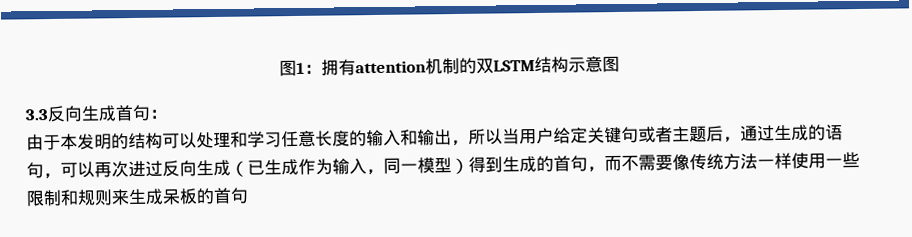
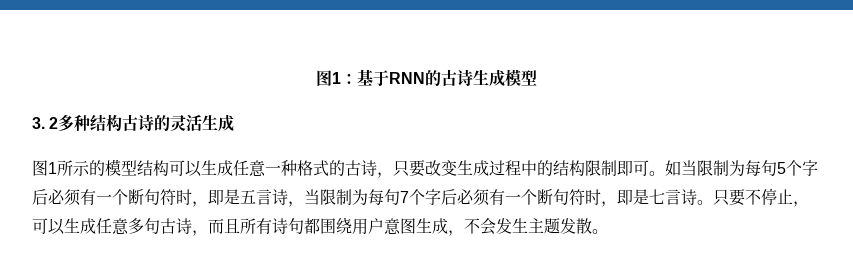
- 图1：拥有attention机制的双LSTM结构示意图
- 3.3反向生成首句：
- 由于本发明的结构可以处理和学习任意长度的输入和输出，所以当用户给定关键句或者主题后，通过生成的语句，可以再次进过反向生成（已生成作为输入，同一模型）得到生成的首句，而不需要像传统方法一样使用一些限制和规则来生成呆板的首句
+ 图1：基于RNN的古诗生成模型
+ 3. 2多种结构古诗的灵活生成
+ 图1所示的模型结构可以生成任意一种格式的古诗，只要改变生成过程中的结构限制即可。如当限制为每句5个字后必须有一个断句符时，即是五言诗，当限制为每句7个字后必须有一个断句符时，即是七言诗。只要不停止，可以生成任意多句古诗，而且所有诗句都围绕用户意图生成，不会发生主题发散。

